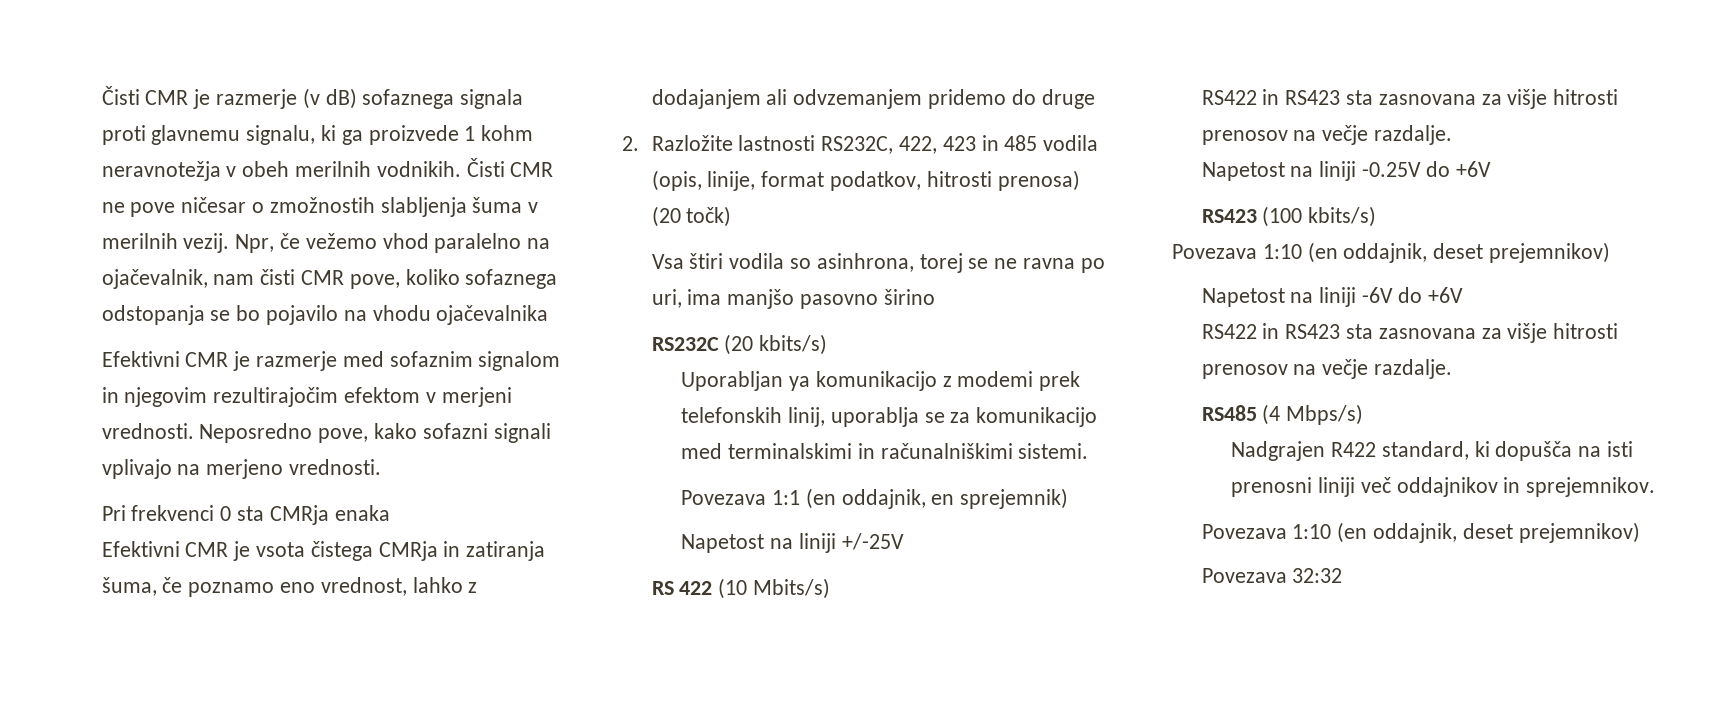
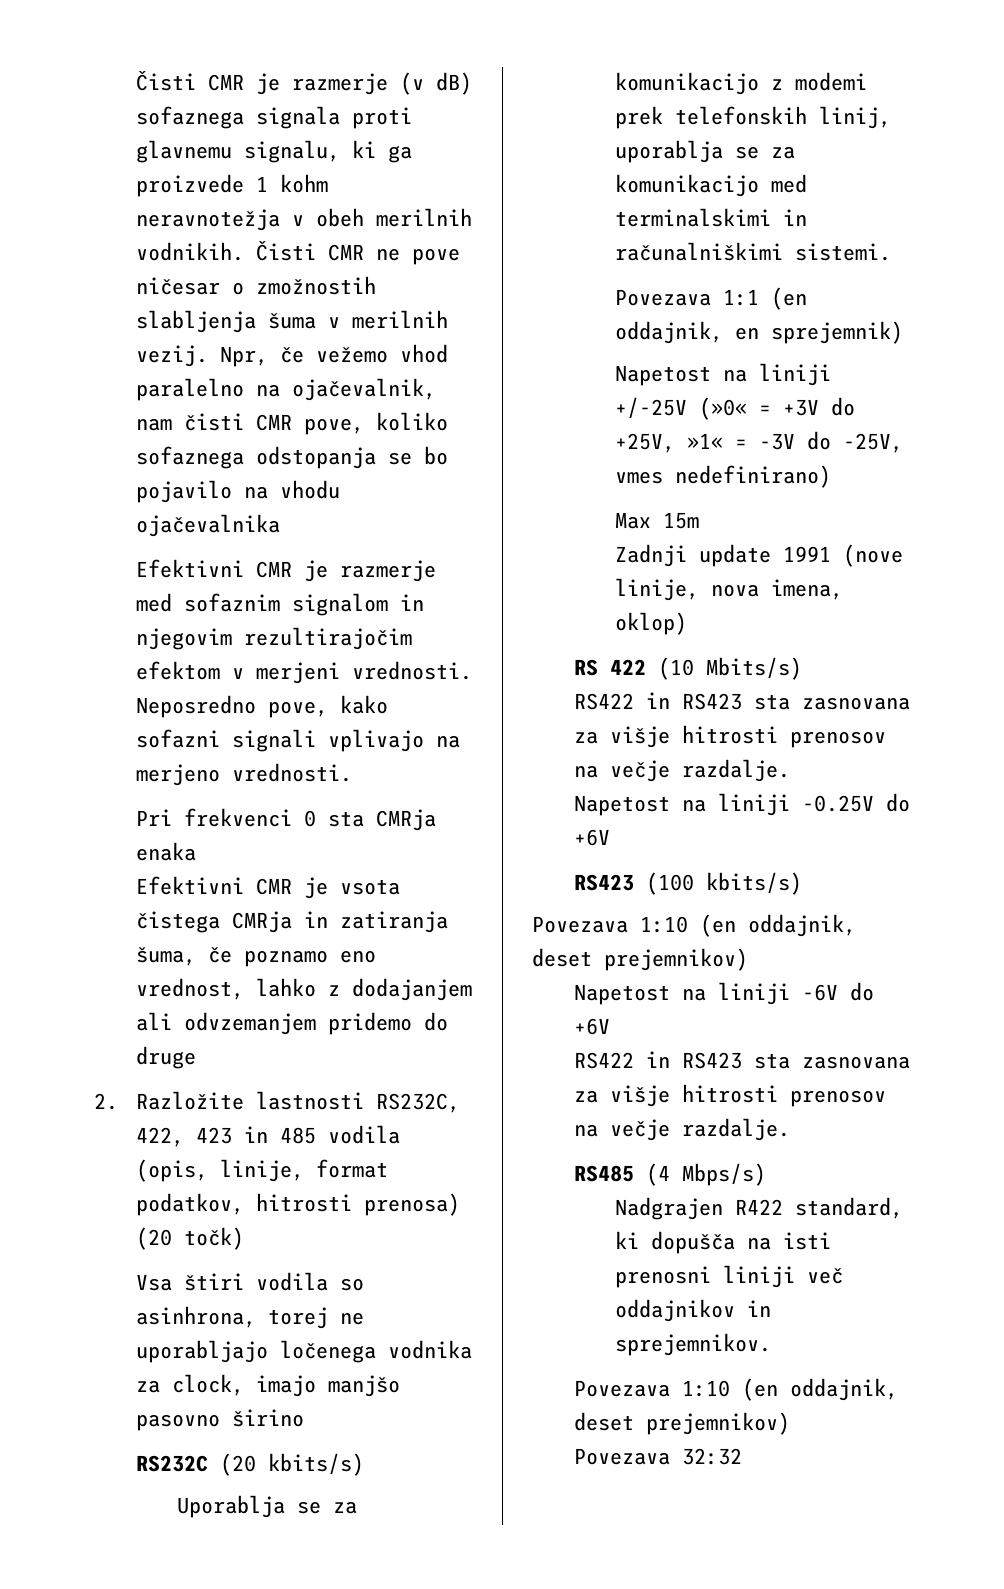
- Vsa štiri vodila so asinhrona, torej se ne ravna po uri, ima manjšo pasovno širino
+ Vsa štiri vodila so asinhrona, torej ne uporabljajo ločenega vodnika za clock, imajo manjšo pasovno širino
- Uporabljan ya komunikacijo z modemi prek telefonskih linij, uporablja se za komunikacijo med terminalskimi in računalniškimi sistemi.
+ Uporablja se za komunikacijo z modemi prek telefonskih linij, uporablja se za komunikacijo med terminalskimi in računalniškimi sistemi.
- Napetost na liniji +/-25V
+ Napetost na liniji +/-25V (»0« = +3V do +25V, »1« = -3V do -25V, vmes nedefinirano)
+ Max 15m
+ Zadnji update 1991 (nove linije, nova imena, oklop)

